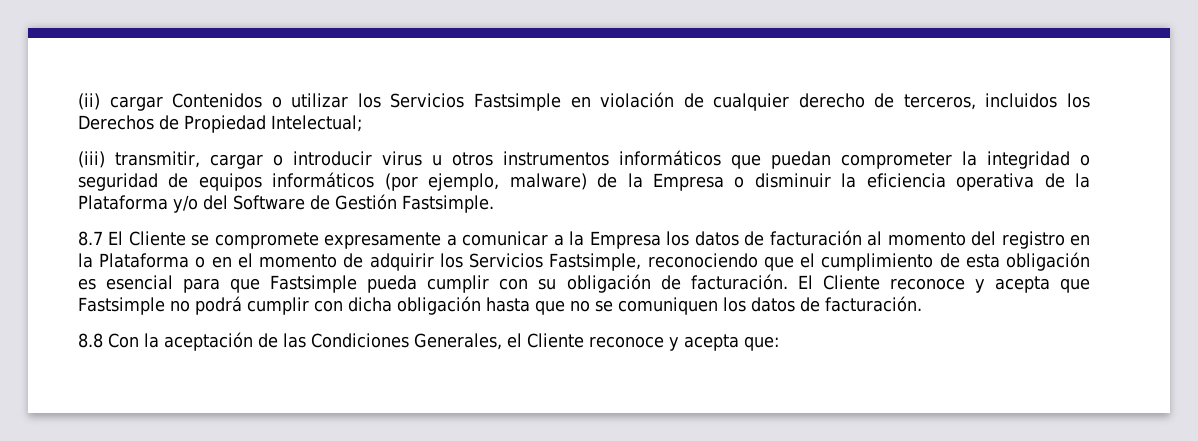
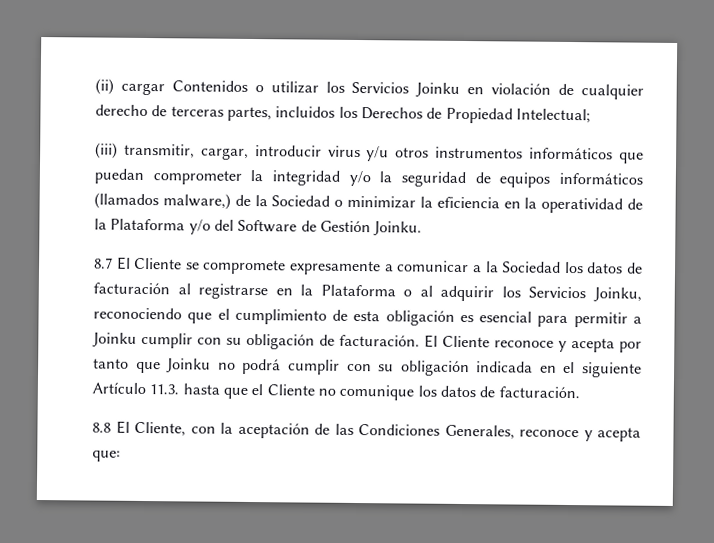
- (ii) cargar Contenidos o utilizar los Servicios Fastsimple en violación de cualquier derecho de terceros, incluidos los Derechos de Propiedad Intelectual;
+ (ii) cargar Contenidos o utilizar los Servicios Joinku en violación de cualquier derecho de terceras partes, incluidos los Derechos de Propiedad Intelectual;
- (iii) transmitir, cargar o introducir virus u otros instrumentos informáticos que puedan comprometer la integridad o seguridad de equipos informáticos (por ejemplo, malware) de la Empresa o disminuir la eficiencia operativa de la Plataforma y/o del Software de Gestión Fastsimple.
+ (iii) transmitir, cargar, introducir virus y/u otros instrumentos informáticos que puedan comprometer la integridad y/o la seguridad de equipos informáticos (llamados malware,) de la Sociedad o minimizar la eficiencia en la operatividad de la Plataforma y/o del Software de Gestión Joinku.
- 8.7 El Cliente se compromete expresamente a comunicar a la Empresa los datos de facturación al momento del registro en la Plataforma o en el momento de adquirir los Servicios Fastsimple, reconociendo que el cumplimiento de esta obligación es esencial para que Fastsimple pueda cumplir con su obligación de facturación.
+ 8.7 El Cliente se compromete expresamente a comunicar a la Sociedad los datos de facturación al registrarse en la Plataforma o al adquirir los Servicios Joinku, reconociendo que el cumplimiento de esta obligación es esencial para permitir a Joinku cumplir con su obligación de facturación.
- El Cliente reconoce y acepta que Fastsimple no podrá cumplir con dicha obligación hasta que no se comuniquen los datos de facturación.
+ El Cliente reconoce y acepta por tanto que Joinku no podrá cumplir con su obligación indicada en el siguiente Artículo 11.3. hasta que el Cliente no comunique los datos de facturación.
- 8.8 Con la aceptación de las Condiciones Generales, el Cliente reconoce y acepta que:
+ 8.8 El Cliente, con la aceptación de las Condiciones Generales, reconoce y acepta que:

